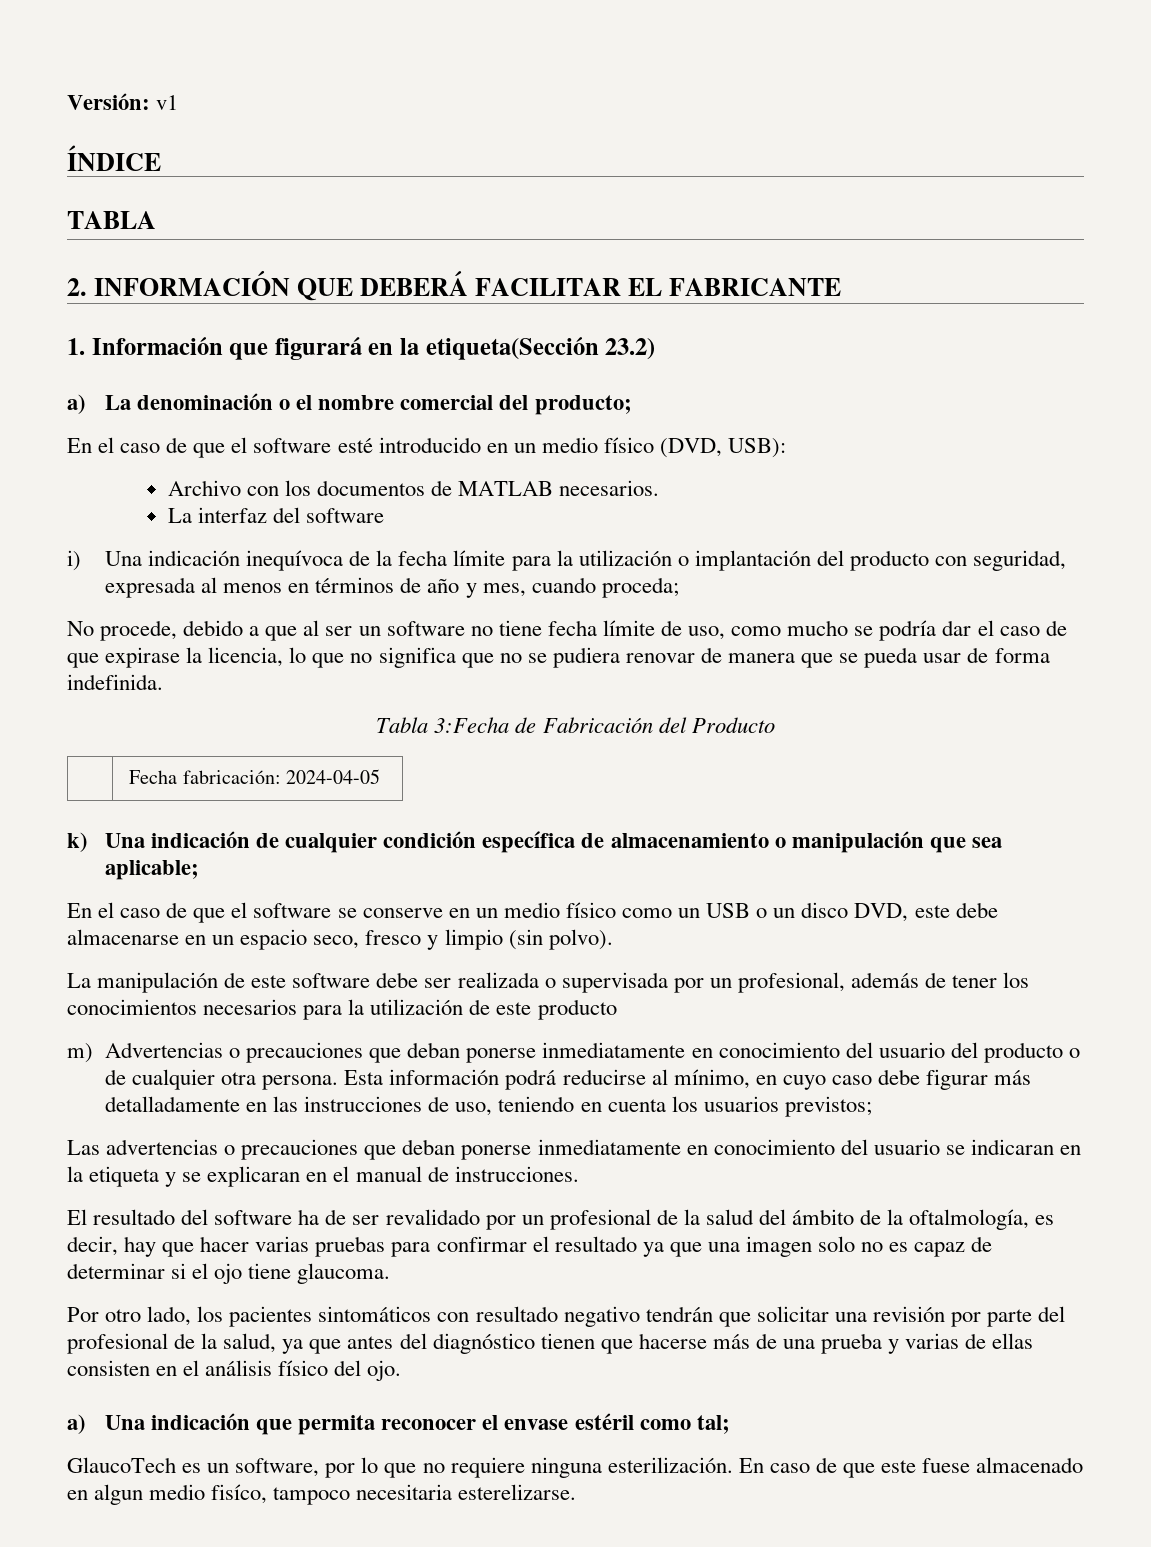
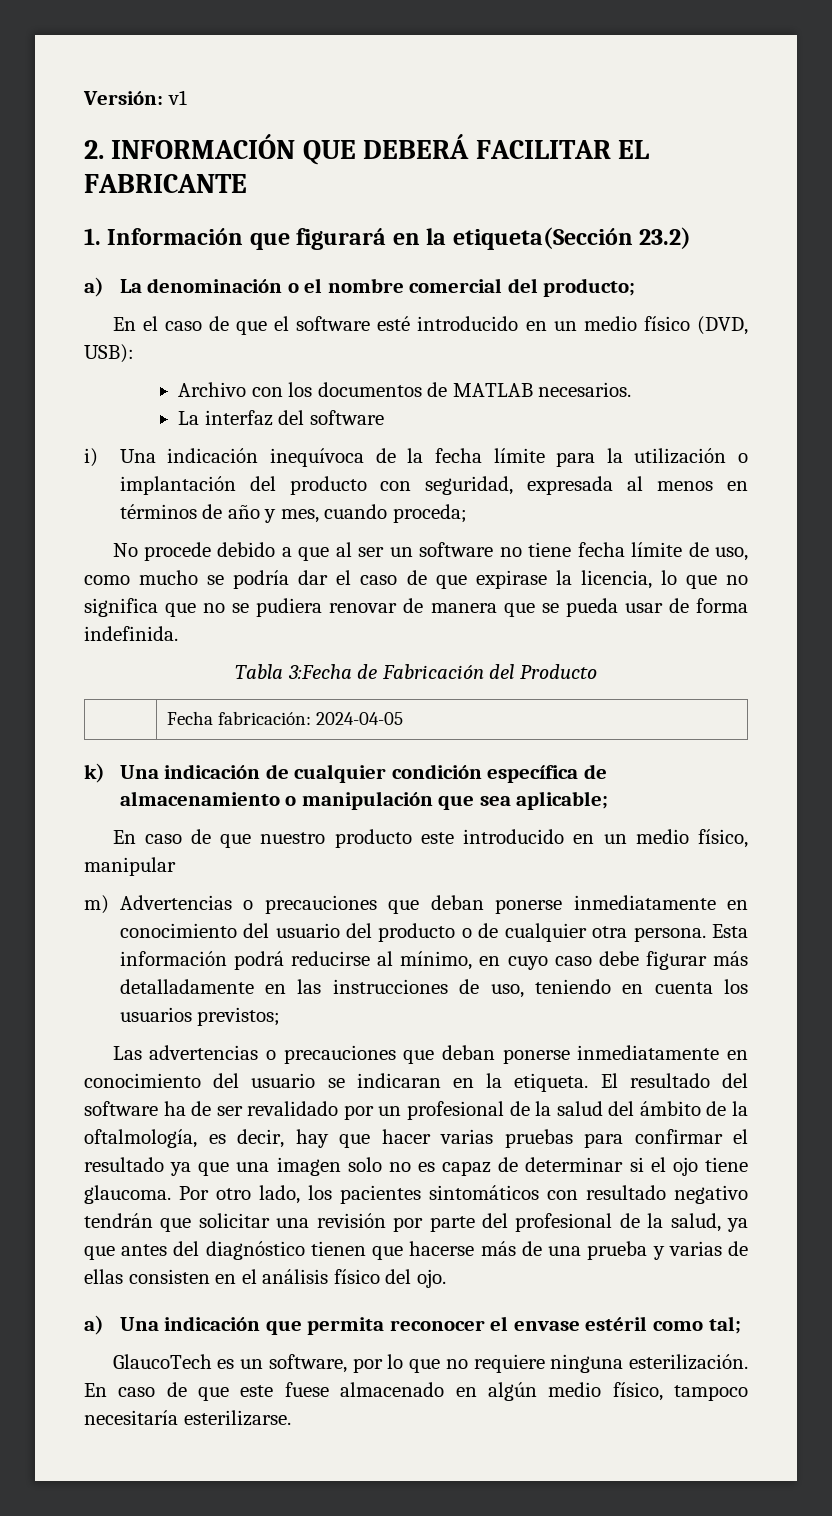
- ÍNDICE
- TABLA
- No procede, debido a que al ser un software no tiene fecha límite de uso, como mucho se podría dar el caso de que expirase la licencia, lo que no significa que no se pudiera renovar de manera que se pueda usar de forma indefinida.
+ No procede debido a que al ser un software no tiene fecha límite de uso, como mucho se podría dar el caso de que expirase la licencia, lo que no significa que no se pudiera renovar de manera que se pueda usar de forma indefinida.
- En el caso de que el software se conserve en un medio físico como un USB o un disco DVD, este debe almacenarse en un espacio seco, fresco y limpio (sin polvo).
- La manipulación de este software debe ser realizada o supervisada por un profesional, además de tener los conocimientos necesarios para la utilización de este producto
+ En caso de que nuestro producto este introducido en un medio físico, manipular
- Las advertencias o precauciones que deban ponerse inmediatamente en conocimiento del usuario se indicaran en la etiqueta y se explicaran en el manual de instrucciones.
- El resultado del software ha de ser revalidado por un profesional de la salud del ámbito de la oftalmología, es decir, hay que hacer varias pruebas para confirmar el resultado ya que una imagen solo no es capaz de determinar si el ojo tiene glaucoma.
- Por otro lado, los pacientes sintomáticos con resultado negativo tendrán que solicitar una revisión por parte del profesional de la salud, ya que antes del diagnóstico tienen que hacerse más de una prueba y varias de ellas consisten en el análisis físico del ojo.
+ Las advertencias o precauciones que deban ponerse inmediatamente en conocimiento del usuario se indicaran en la etiqueta. El resultado del software ha de ser revalidado por un profesional de la salud del ámbito de la oftalmología, es decir, hay que hacer varias pruebas para confirmar el resultado ya que una imagen solo no es capaz de determinar si el ojo tiene glaucoma. Por otro lado, los pacientes sintomáticos con resultado negativo tendrán que solicitar una revisión por parte del profesional de la salud, ya que antes del diagnóstico tienen que hacerse más de una prueba y varias de ellas consisten en el análisis físico del ojo.
- En caso de que este fuese almacenado en algun medio fisíco, tampoco necesitaria esterelizarse.
+ En caso de que este fuese almacenado en algún medio físico, tampoco necesitaría esterilizarse.

